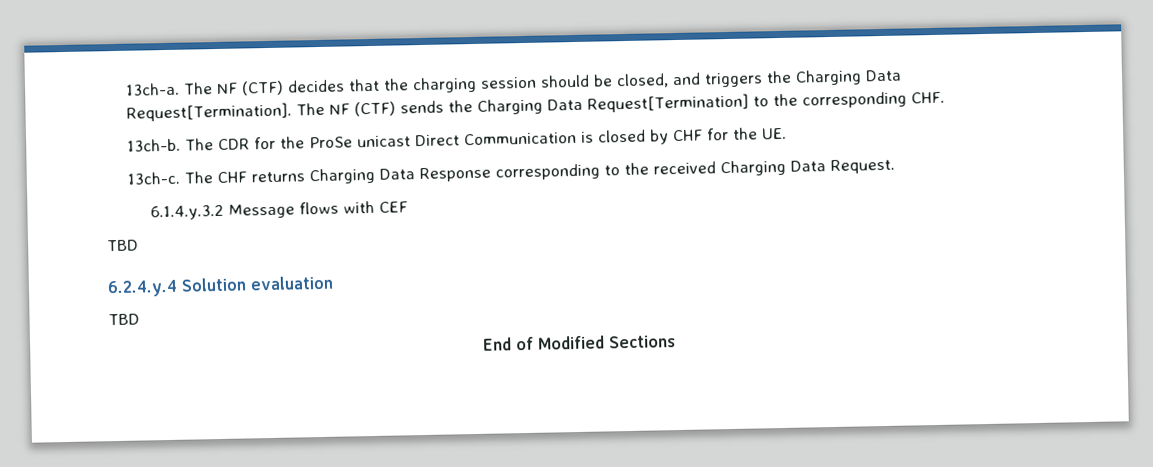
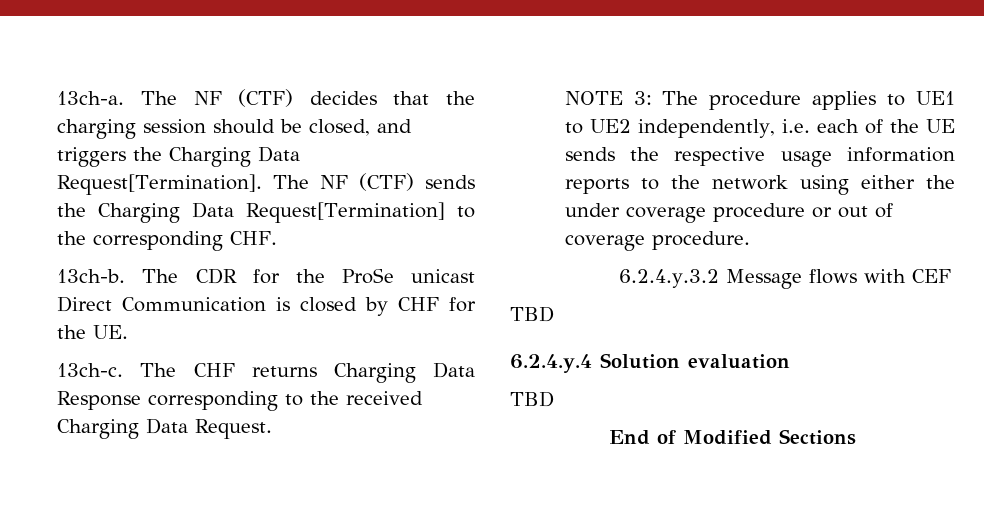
- 6.1.4.y.3.2 Message flows with CEF
+ NOTE 3: The procedure applies to UE1 to UE2 independently, i.e. each of the UE sends the respective usage information reports to the network using either the under coverage procedure or out of coverage procedure.
+ 6.2.4.y.3.2 Message flows with CEF

